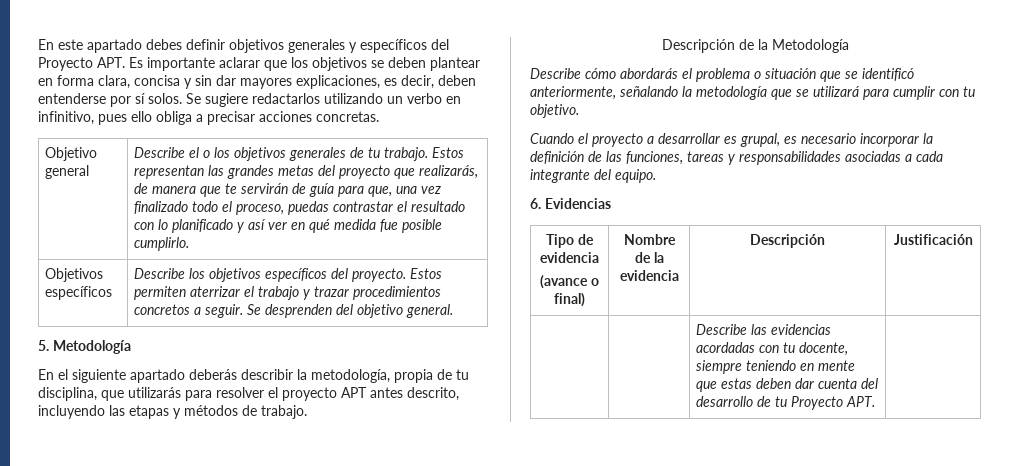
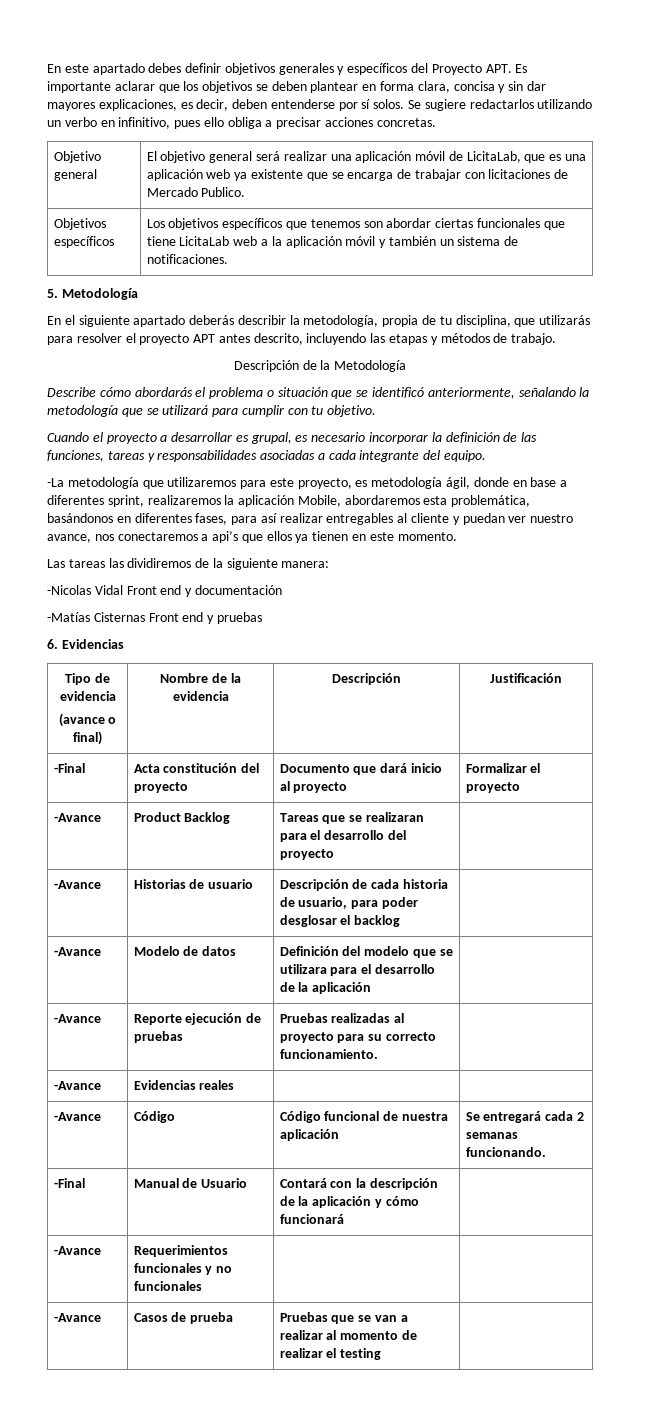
- Describe el o los objetivos generales de tu trabajo. Estos representan las grandes metas del proyecto que realizarás, de manera que te servirán de guía para que, una vez finalizado todo el proceso, puedas contrastar el resultado con lo planificado y así ver en qué medida fue posible cumplirlo.
- Objetivos específicos | Describe los objetivos específicos del proyecto. Estos permiten aterrizar el trabajo y trazar procedimientos concretos a seguir. Se desprenden del objetivo general.
+ El objetivo general será realizar una aplicación móvil de LicitaLab, que es una aplicación web ya existente que se encarga de trabajar con licitaciones de Mercado Publico.
+ Objetivos específicos | Los objetivos específicos que tenemos son abordar ciertas funcionales que tiene LicitaLab web a la aplicación móvil y también un sistema de notificaciones.
+ -La metodología que utilizaremos para este proyecto, es metodología ágil, donde en base a diferentes sprint, realizaremos la aplicación Mobile, abordaremos esta problemática, basándonos en diferentes fases, para así realizar entregables al cliente y puedan ver nuestro avance, nos conectaremos a api’s que ellos ya tienen en este momento.
+ Las tareas las dividiremos de la siguiente manera:
+ -Nicolas Vidal Front end y documentación
+ -Matías Cisternas Front end y pruebas
- | | Describe las evidencias acordadas con tu docente, siempre teniendo en mente que estas deben dar cuenta del desarrollo de tu Proyecto APT. |
+ -Final | Acta constitución del proyecto | Documento que dará inicio al proyecto | Formalizar el proyecto
+ -Avance | Product Backlog | Tareas que se realizaran para el desarrollo del proyecto |
+ -Avance | Historias de usuario | Descripción de cada historia de usuario, para poder desglosar el backlog |
+ -Avance | Modelo de datos | Definición del modelo que se utilizara para el desarrollo de la aplicación |
+ -Avance | Reporte ejecución de pruebas | Pruebas realizadas al proyecto para su correcto funcionamiento. |
+ -Avance | Evidencias reales | |
+ -Avance | Código | Código funcional de nuestra aplicación | Se entregará cada 2 semanas funcionando.
+ -Final | Manual de Usuario | Contará con la descripción de la aplicación y cómo funcionará |
+ -Avance | Requerimientos funcionales y no funcionales | |
+ -Avance | Casos de prueba | Pruebas que se van a realizar al momento de realizar el testing |

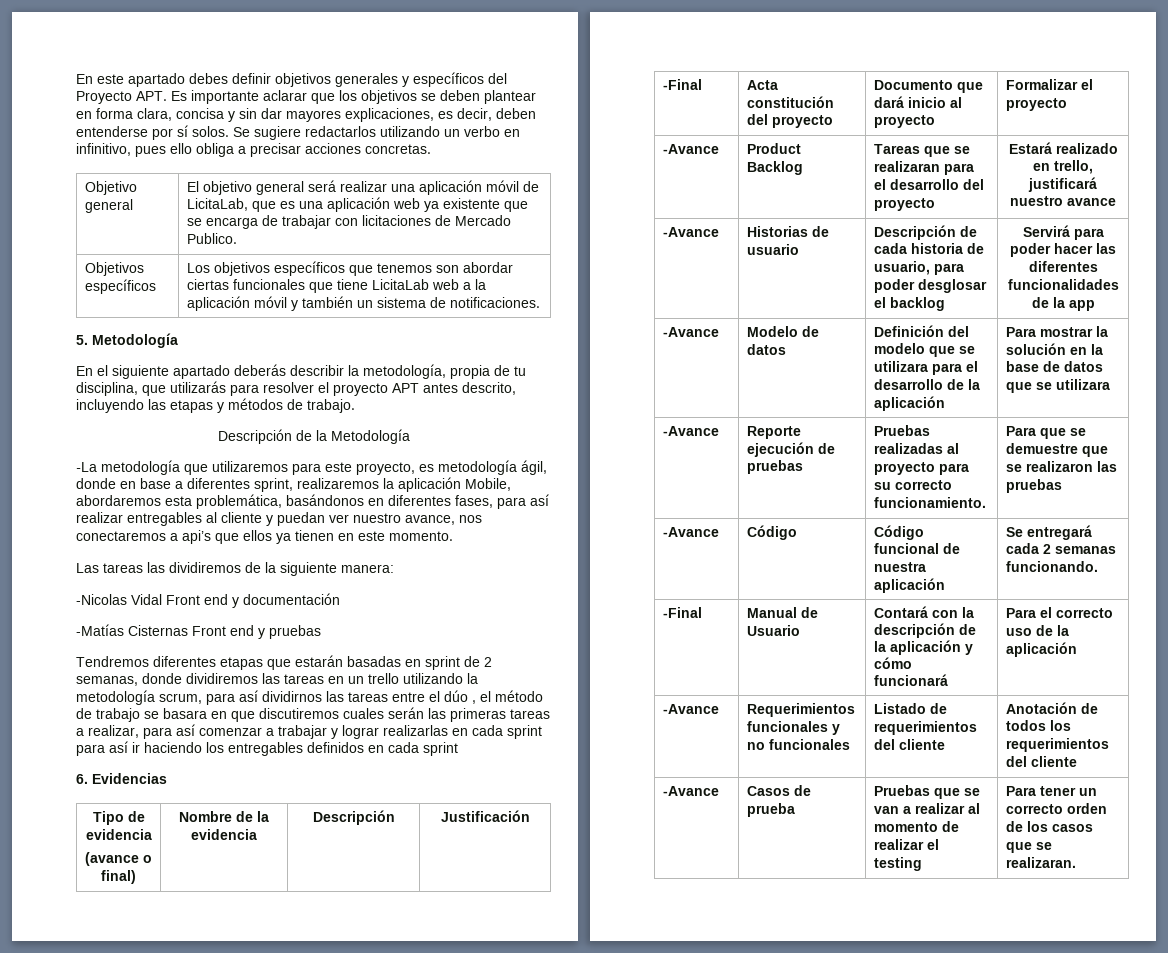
- Describe cómo abordarás el problema o situación que se identificó anteriormente, señalando la metodología que se utilizará para cumplir con tu objetivo.
- Cuando el proyecto a desarrollar es grupal, es necesario incorporar la definición de las funciones, tareas y responsabilidades asociadas a cada integrante del equipo.
+ Tendremos diferentes etapas que estarán basadas en sprint de 2 semanas, donde dividiremos las tareas en un trello utilizando la metodología scrum, para así dividirnos las tareas entre el dúo , el método de trabajo se basara en que discutiremos cuales serán las primeras tareas a realizar, para así comenzar a trabajar y lograr realizarlas en cada sprint para así ir haciendo los entregables definidos en cada sprint
- -Avance | Product Backlog | Tareas que se realizaran para el desarrollo del proyecto |
+ -Avance | Product Backlog | Tareas que se realizaran para el desarrollo del proyecto | Estará realizado en trello, justificará nuestro avance
- -Avance | Historias de usuario | Descripción de cada historia de usuario, para poder desglosar el backlog |
+ -Avance | Historias de usuario | Descripción de cada historia de usuario, para poder desglosar el backlog | Servirá para poder hacer las diferentes funcionalidades de la app
- -Avance | Modelo de datos | Definición del modelo que se utilizara para el desarrollo de la aplicación |
+ -Avance | Modelo de datos | Definición del modelo que se utilizara para el desarrollo de la aplicación | Para mostrar la solución en la base de datos que se utilizara
- -Avance | Reporte ejecución de pruebas | Pruebas realizadas al proyecto para su correcto funcionamiento. |
- -Avance | Evidencias reales | |
+ -Avance | Reporte ejecución de pruebas | Pruebas realizadas al proyecto para su correcto funcionamiento. | Para que se demuestre que se realizaron las pruebas
- -Final | Manual de Usuario | Contará con la descripción de la aplicación y cómo funcionará |
+ -Final | Manual de Usuario | Contará con la descripción de la aplicación y cómo funcionará | Para el correcto uso de la aplicación
- -Avance | Requerimientos funcionales y no funcionales | |
+ -Avance | Requerimientos funcionales y no funcionales | Listado de requerimientos del cliente | Anotación de todos los requerimientos del cliente
- -Avance | Casos de prueba | Pruebas que se van a realizar al momento de realizar el testing |
+ -Avance | Casos de prueba | Pruebas que se van a realizar al momento de realizar el testing | Para tener un correcto orden de los casos que se realizaran.

